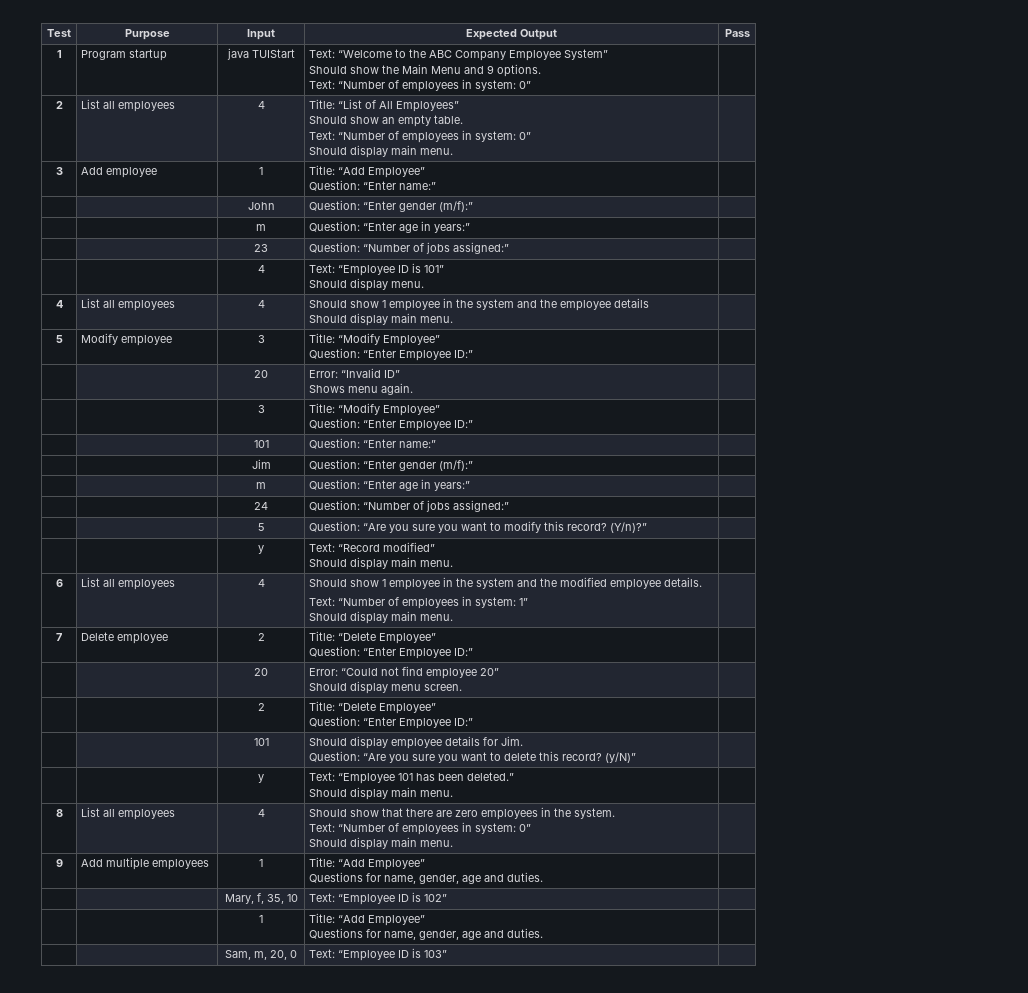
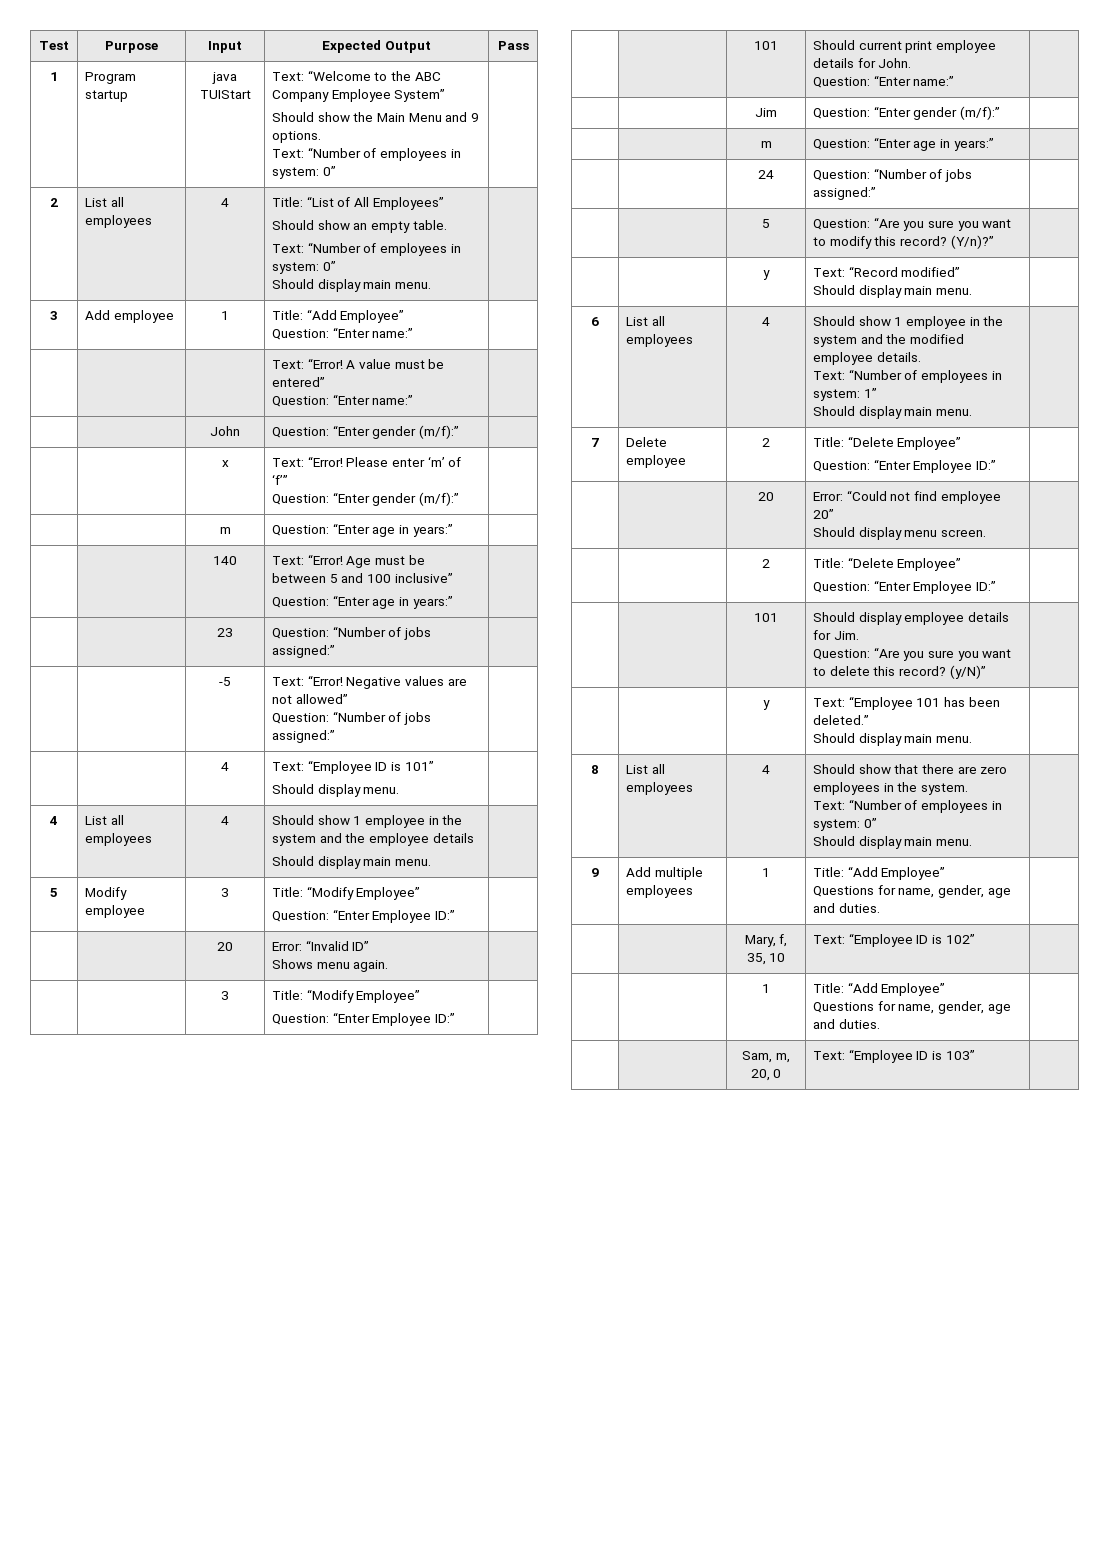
+ | | | Text: “Error! A value must be entered”
+ Question: “Enter name:” |
  | | John | Question: “Enter gender (m/f):” |
+ | | x | Text: “Error! Please enter ‘m’ of ‘f’”
+ Question: “Enter gender (m/f):” |
  | | m | Question: “Enter age in years:” |
+ | | 140 | Text: “Error! Age must be between 5 and 100 inclusive”
+ Question: “Enter age in years:” |
+ | | -5 | Text: “Error! Negative values are not allowed”
+ Question: “Number of jobs assigned:” |
- | | 101 | Question: “Enter name:” |
+ | | 101 | Should current print employee details for John.
+ Question: “Enter name:” |

